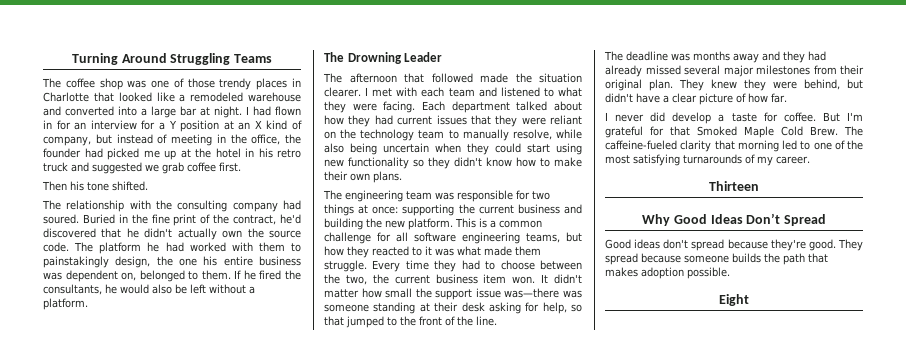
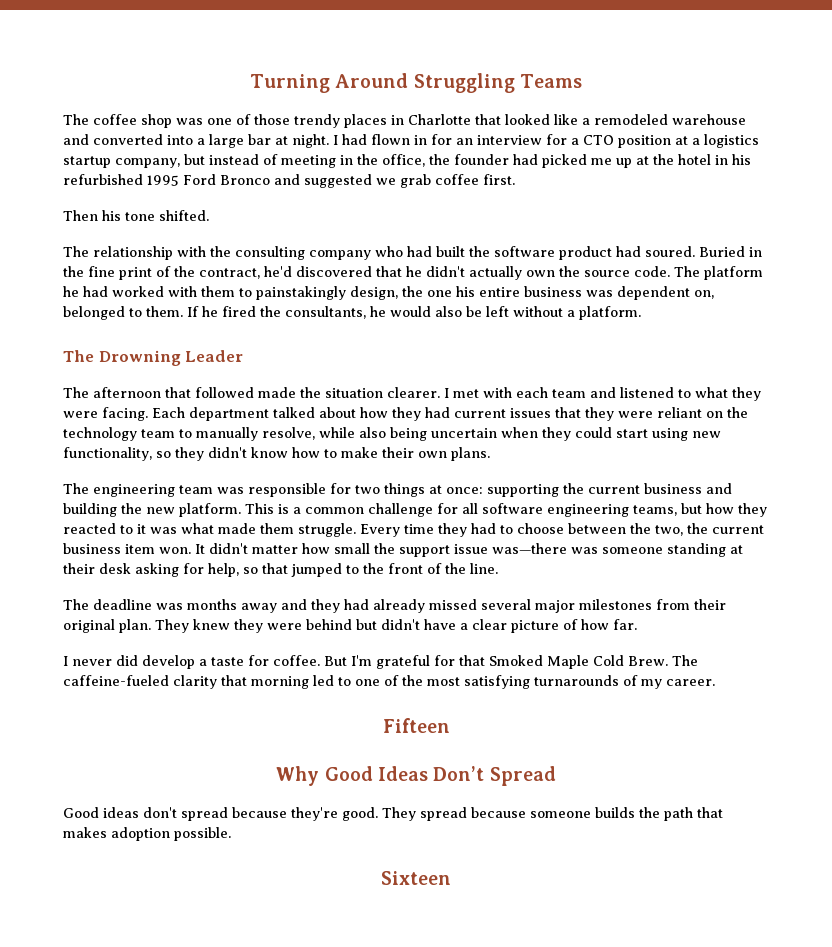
- I had flown in for an interview for a Y position at an X kind of company, but instead of meeting in the office, the founder had picked me up at the hotel in his retro truck and suggested we grab coffee first.
+ I had flown in for an interview for a CTO position at a logistics startup company, but instead of meeting in the office, the founder had picked me up at the hotel in his refurbished 1995 Ford Bronco and suggested we grab coffee first.
- The relationship with the consulting company had soured.
+ The relationship with the consulting company who had built the software product had soured.
- Each department talked about how they had current issues that they were reliant on the technology team to manually resolve, while also being uncertain when they could start using new functionality so they didn't know how to make their own plans.
+ Each department talked about how they had current issues that they were reliant on the technology team to manually resolve, while also being uncertain when they could start using new functionality, so they didn't know how to make their own plans.
- They knew they were behind, but didn't have a clear picture of how far.
+ They knew they were behind but didn't have a clear picture of how far.
- Thirteen
+ Fifteen
- Eight
+ Sixteen

